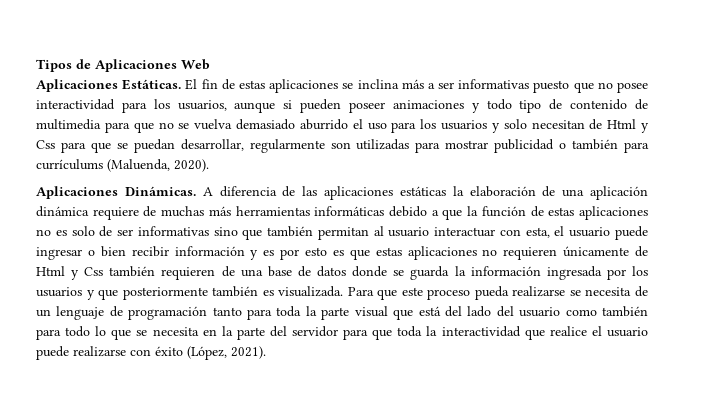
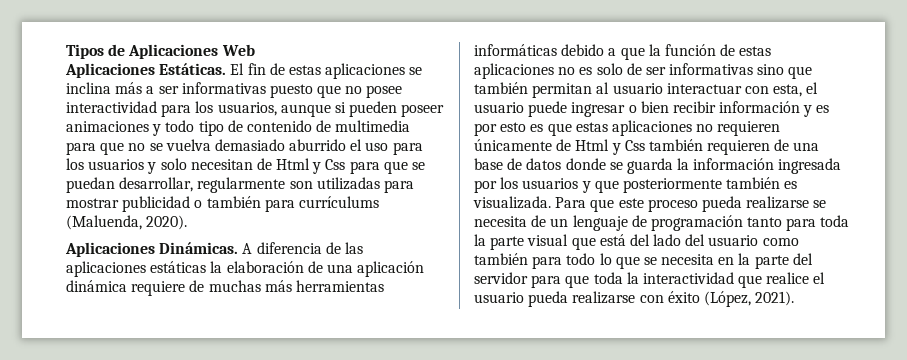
- Para que este proceso pueda realizarse se necesita de un lenguaje de programación tanto para toda la parte visual que está del lado del usuario como también para todo lo que se necesita en la parte del servidor para que toda la interactividad que realice el usuario puede realizarse con éxito (López, 2021).
+ Para que este proceso pueda realizarse se necesita de un lenguaje de programación tanto para toda la parte visual que está del lado del usuario como también para todo lo que se necesita en la parte del servidor para que toda la interactividad que realice el usuario pueda realizarse con éxito (López, 2021).

